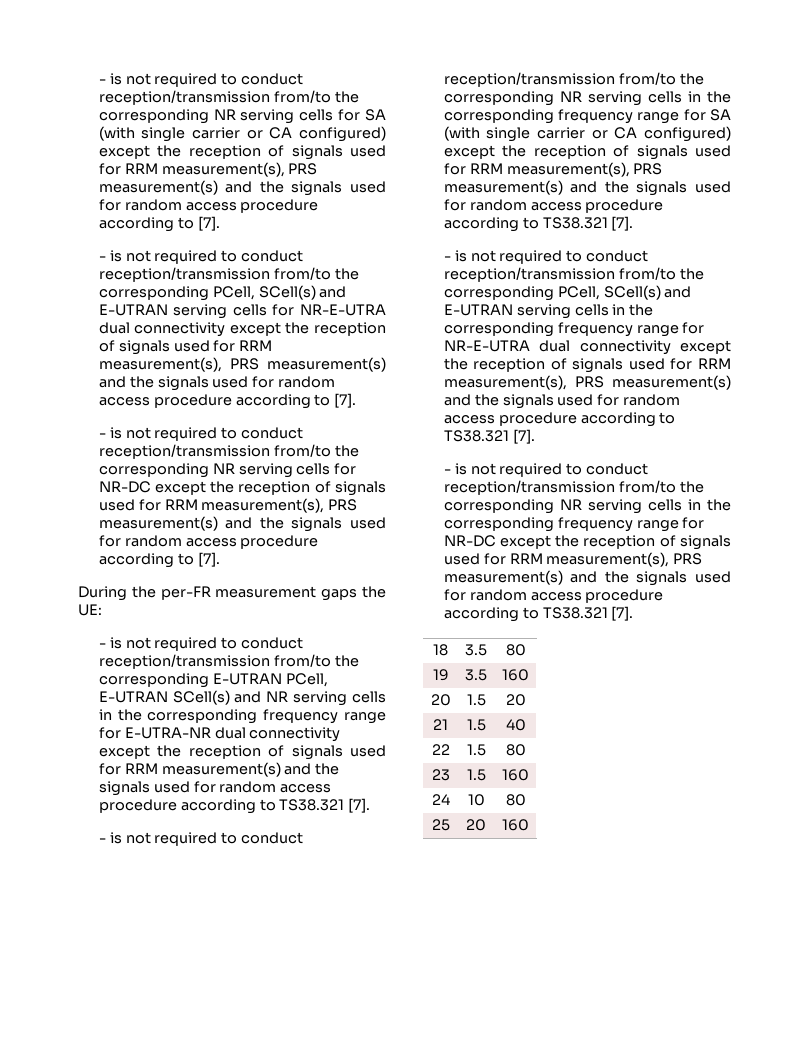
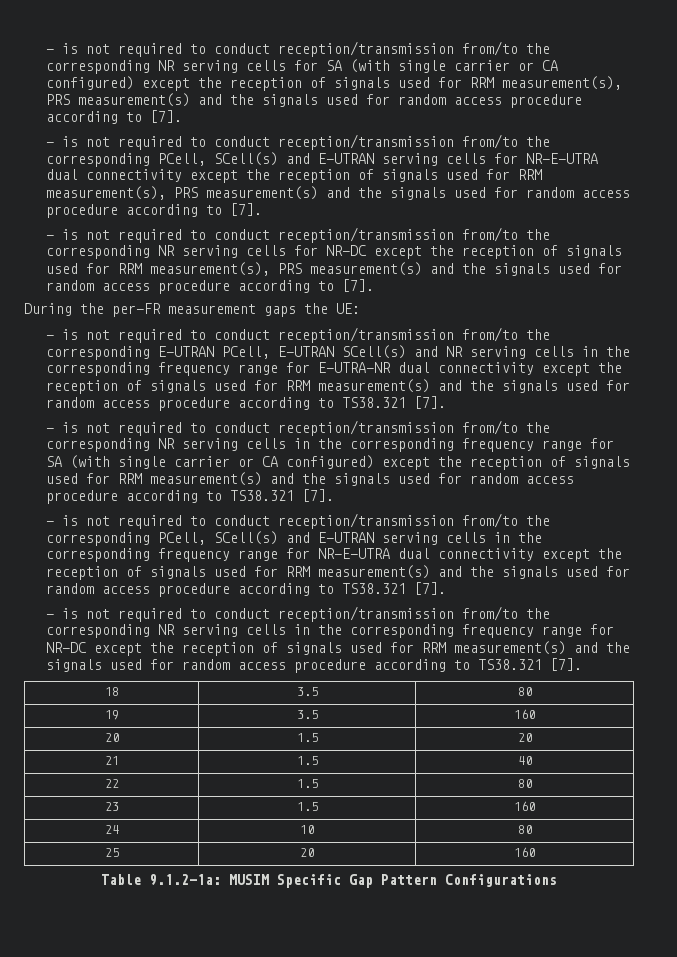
- - is not required to conduct reception/transmission from/to the corresponding NR serving cells in the corresponding frequency range for SA (with single carrier or CA configured) except the reception of signals used for RRM measurement(s), PRS measurement(s) and the signals used for random access procedure according to TS38.321 [7].
+ - is not required to conduct reception/transmission from/to the corresponding NR serving cells in the corresponding frequency range for SA (with single carrier or CA configured) except the reception of signals used for RRM measurement(s) and the signals used for random access procedure according to TS38.321 [7].
- - is not required to conduct reception/transmission from/to the corresponding PCell, SCell(s) and E-UTRAN serving cells in the corresponding frequency range for NR-E-UTRA dual connectivity except the reception of signals used for RRM measurement(s), PRS measurement(s) and the signals used for random access procedure according to TS38.321 [7].
+ - is not required to conduct reception/transmission from/to the corresponding PCell, SCell(s) and E-UTRAN serving cells in the corresponding frequency range for NR-E-UTRA dual connectivity except the reception of signals used for RRM measurement(s) and the signals used for random access procedure according to TS38.321 [7].
- - is not required to conduct reception/transmission from/to the corresponding NR serving cells in the corresponding frequency range for NR-DC except the reception of signals used for RRM measurement(s), PRS measurement(s) and the signals used for random access procedure according to TS38.321 [7].
+ - is not required to conduct reception/transmission from/to the corresponding NR serving cells in the corresponding frequency range for NR-DC except the reception of signals used for RRM measurement(s) and the signals used for random access procedure according to TS38.321 [7].
+ Table 9.1.2-1a: MUSIM Specific Gap Pattern Configurations

